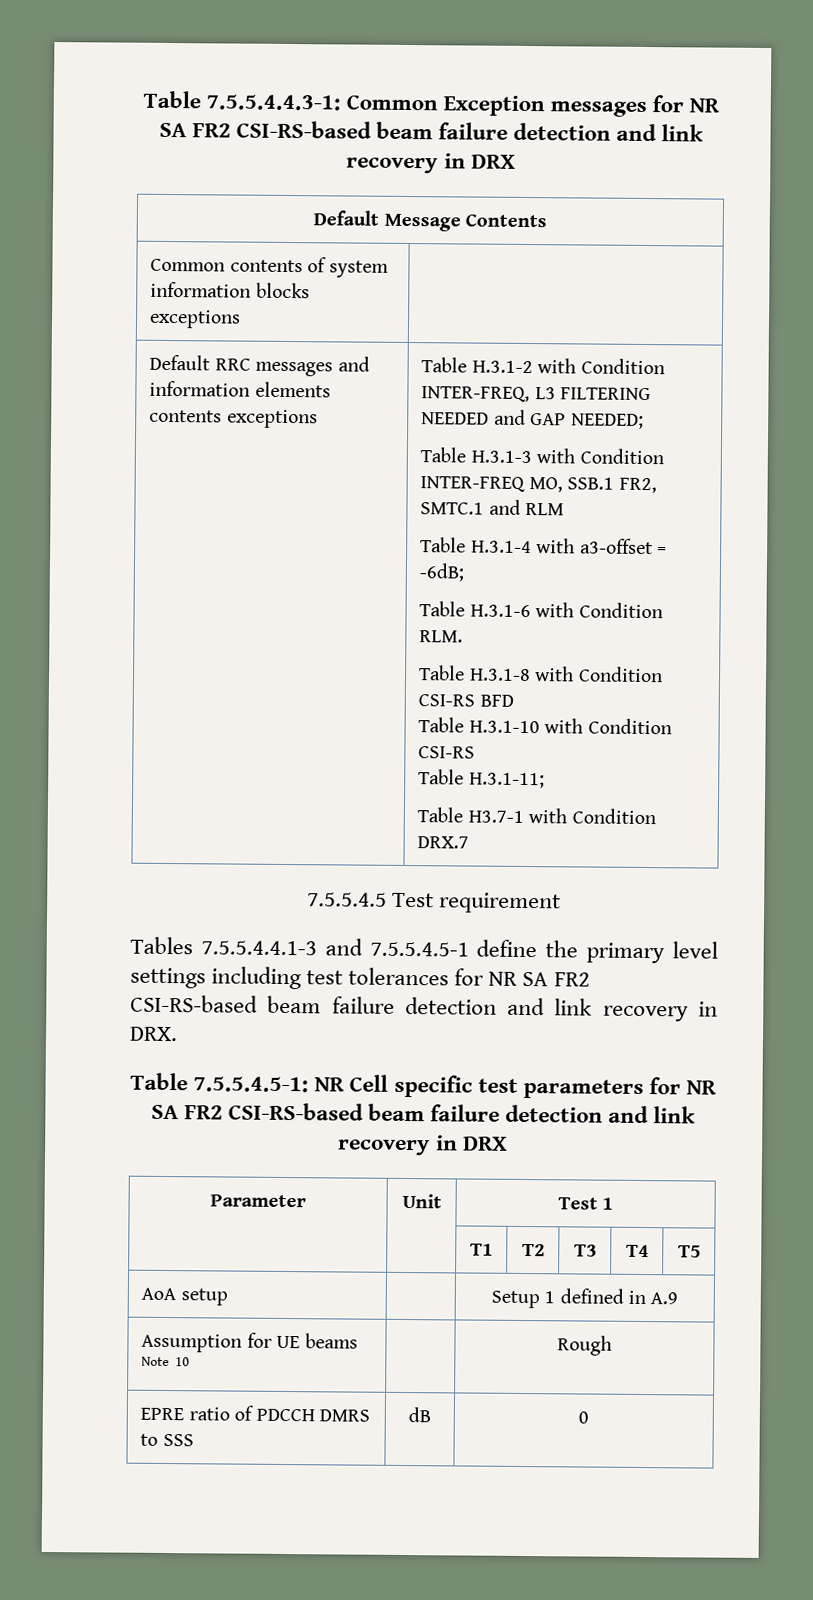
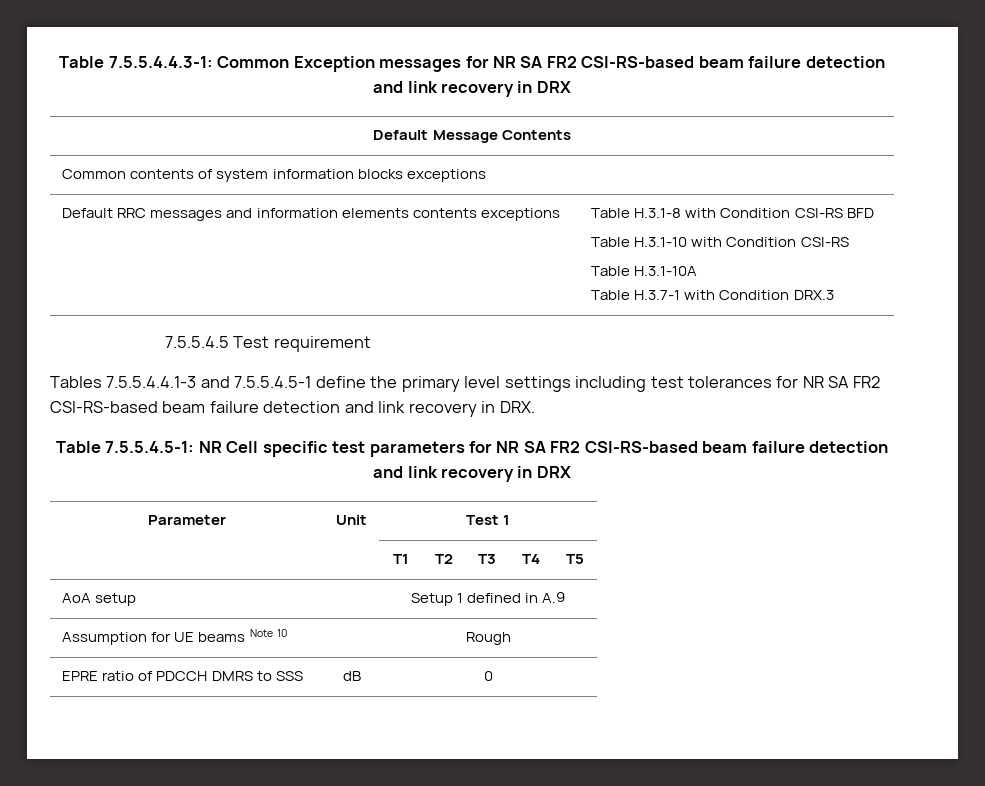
- Table H.3.1-2 with Condition INTER-FREQ, L3 FILTERING NEEDED and GAP NEEDED;
- Table H.3.1-3 with Condition INTER-FREQ MO, SSB.1 FR2, SMTC.1 and RLM
- Table H.3.1-4 with a3-offset = -6dB;
- Table H.3.1-6 with Condition RLM.
- Table H.3.1-11;
- Table H3.7-1 with Condition DRX.7
+ Table H.3.1-10A
+ Table H.3.7-1 with Condition DRX.3

